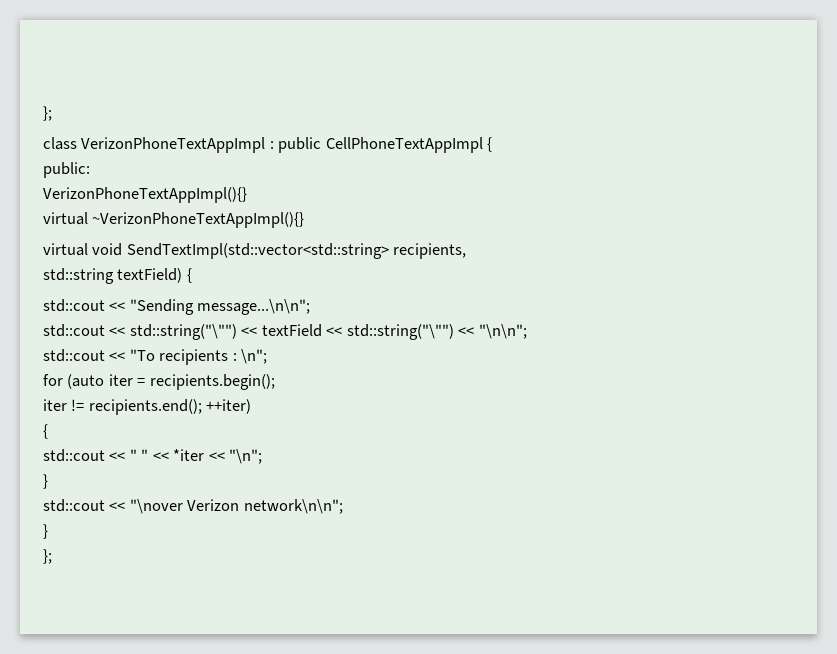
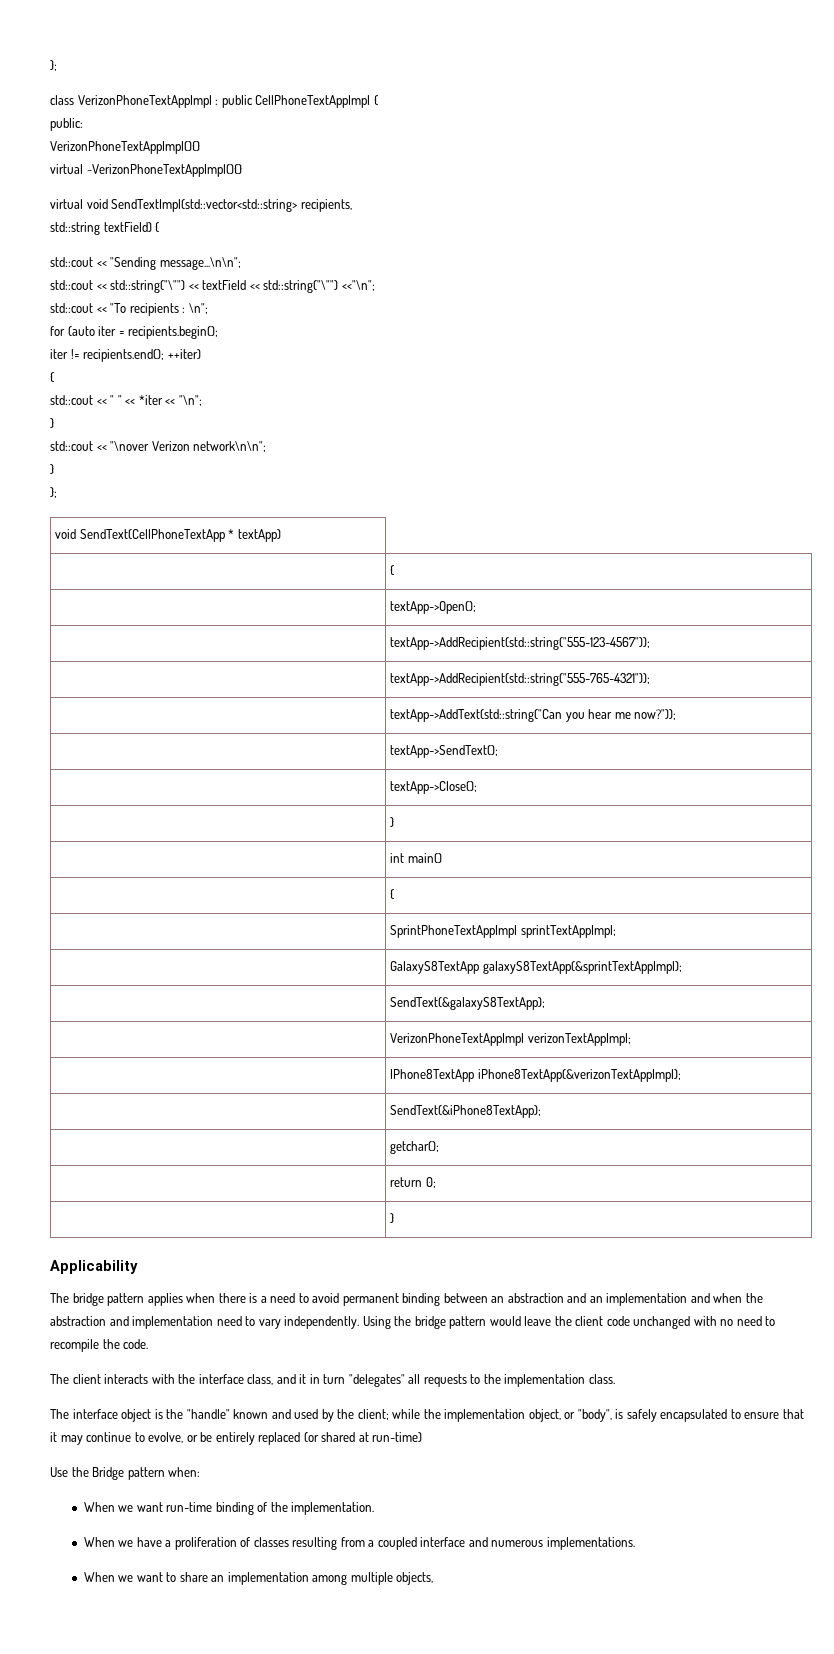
- std::cout << std::string("\"") << textField << std::string("\"") << "\n\n";
+ std::cout << std::string("\"") << textField << std::string("\"") <<"\n";
+ void SendText(CellPhoneTextApp * textApp)
+ | {
+ | textApp->Open();
+ | textApp->AddRecipient(std::string("555-123-4567"));
+ | textApp->AddRecipient(std::string("555-765-4321"));
+ | textApp->AddText(std::string("Can you hear me now?"));
+ | textApp->SendText();
+ | textApp->Close();
+ | }
+ | int main()
+ | {
+ | SprintPhoneTextAppImpl sprintTextAppImpl;
+ | GalaxyS8TextApp galaxyS8TextApp(&sprintTextAppImpl);
+ | SendText(&galaxyS8TextApp);
+ | VerizonPhoneTextAppImpl verizonTextAppImpl;
+ | IPhone8TextApp iPhone8TextApp(&verizonTextAppImpl);
+ | SendText(&iPhone8TextApp);
+ | getchar();
+ | return 0;
+ | }
+ Applicability
+ The bridge pattern applies when there is a need to avoid permanent binding between an abstraction and an implementation and when the abstraction and implementation need to vary independently. Using the bridge pattern would leave the client code unchanged with no need to recompile the code.
+ The client interacts with the interface class, and it in turn "delegates" all requests to the implementation class.
+ The interface object is the "handle" known and used by the client; while the implementation object, or "body", is safely encapsulated to ensure that it may continue to evolve, or be entirely replaced (or shared at run-time)
+ Use the Bridge pattern when:
+ When we want run-time binding of the implementation.
+ When we have a proliferation of classes resulting from a coupled interface and numerous implementations.
+ When we want to share an implementation among multiple objects,

